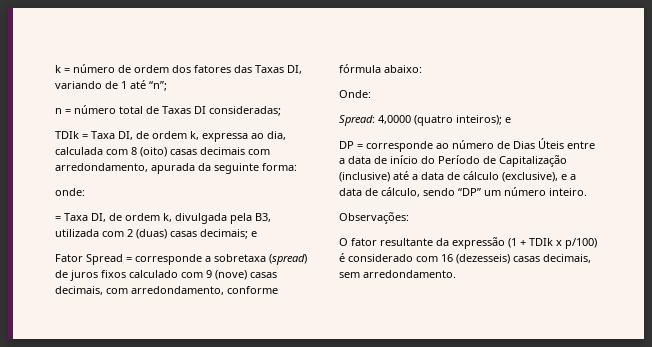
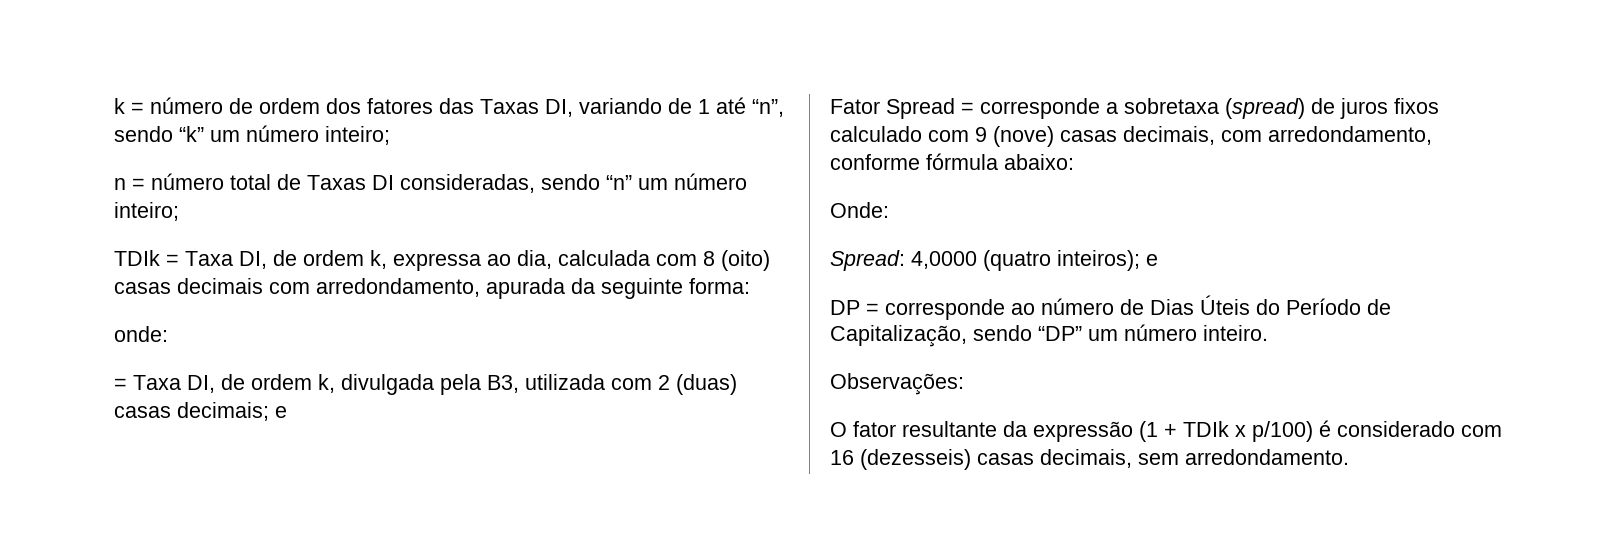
- k = número de ordem dos fatores das Taxas DI, variando de 1 até “n”;
+ k = número de ordem dos fatores das Taxas DI, variando de 1 até “n”, sendo “k” um número inteiro;
- n = número total de Taxas DI consideradas;
+ n = número total de Taxas DI consideradas, sendo “n” um número inteiro;
- DP = corresponde ao número de Dias Úteis entre a data de início do Período de Capitalização (inclusive) até a data de cálculo (exclusive), e a data de cálculo, sendo “DP” um número inteiro.
+ DP = corresponde ao número de Dias Úteis do Período de Capitalização, sendo “DP” um número inteiro.

